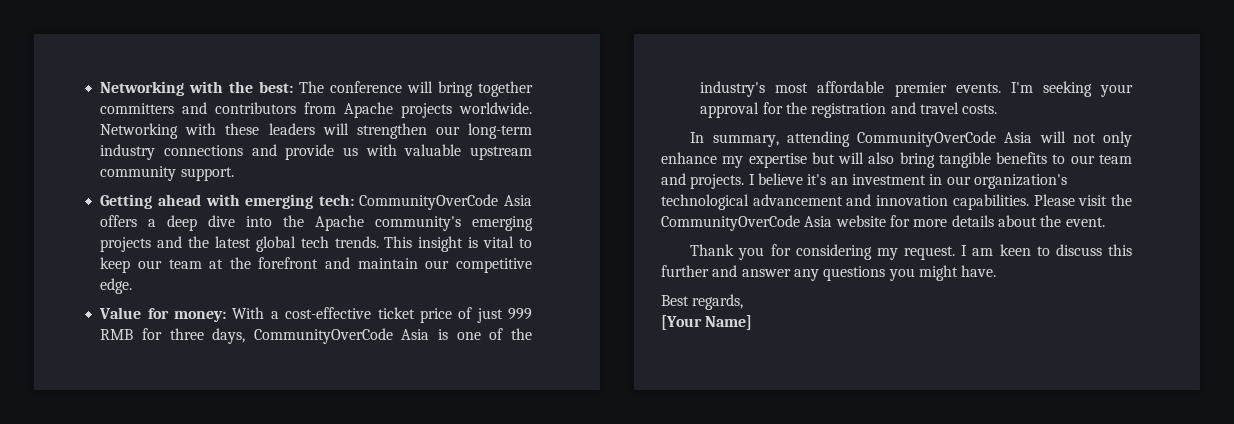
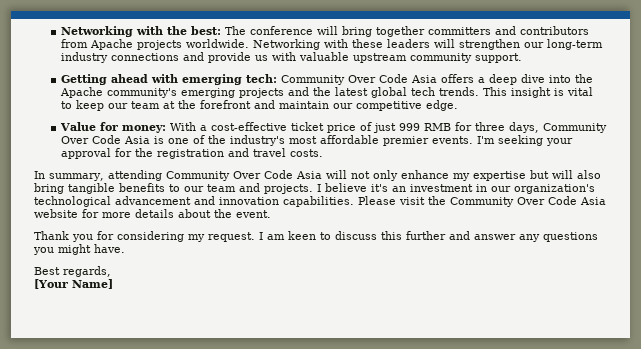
- Getting ahead with emerging tech: CommunityOverCode Asia offers a deep dive into the Apache community's emerging projects and the latest global tech trends.
+ Getting ahead with emerging tech: Community Over Code Asia offers a deep dive into the Apache community's emerging projects and the latest global tech trends.
- Value for money: With a cost-effective ticket price of just 999 RMB for three days, CommunityOverCode Asia is one of the industry's most affordable premier events.
+ Value for money: With a cost-effective ticket price of just 999 RMB for three days, Community Over Code Asia is one of the industry's most affordable premier events.
- In summary, attending CommunityOverCode Asia will not only enhance my expertise but will also bring tangible benefits to our team and projects.
+ In summary, attending Community Over Code Asia will not only enhance my expertise but will also bring tangible benefits to our team and projects.
- Please visit the CommunityOverCode Asia website for more details about the event.
+ Please visit the Community Over Code Asia website for more details about the event.

